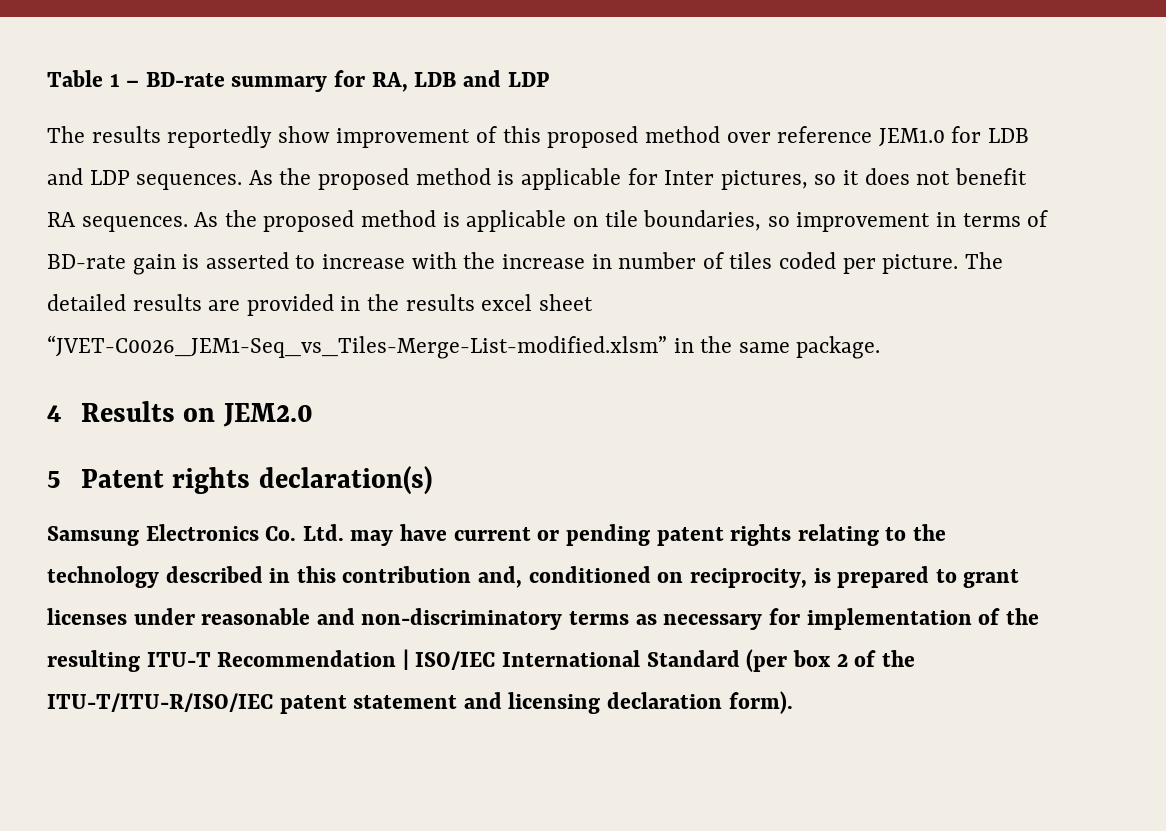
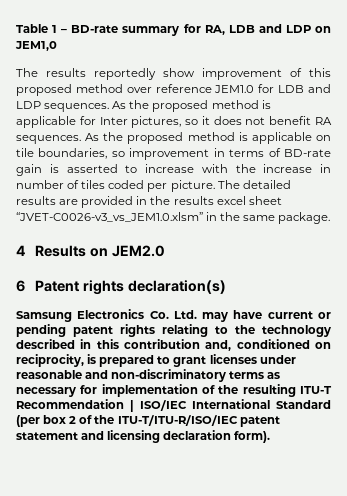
- Table 1 – BD-rate summary for RA, LDB and LDP
+ Table 1 – BD-rate summary for RA, LDB and LDP on JEM1,0
- The detailed results are provided in the results excel sheet “JVET-C0026_JEM1-Seq_vs_Tiles-Merge-List-modified.xlsm” in the same package.
+ The detailed results are provided in the results excel sheet “JVET-C0026-v3_vs_JEM1.0.xlsm” in the same package.
- 5 Patent rights declaration(s)
+ 6 Patent rights declaration(s)

